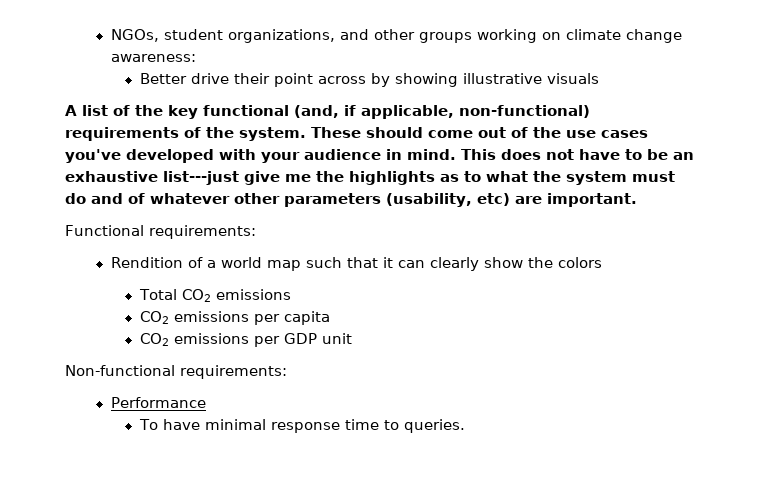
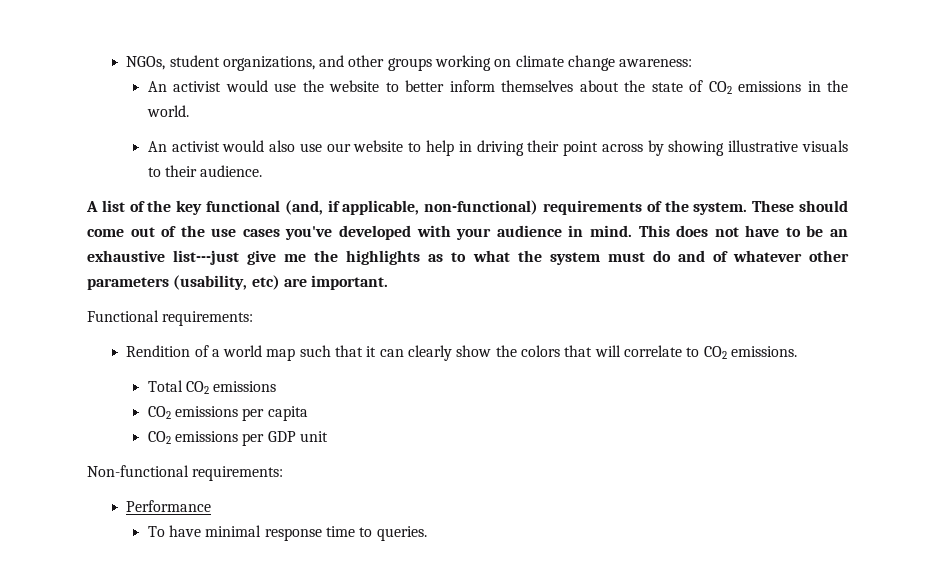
- Better drive their point across by showing illustrative visuals
+ An activist would use the website to better inform themselves about the state of CO2 emissions in the world.
+ An activist would also use our website to help in driving their point across by showing illustrative visuals to their audience.
- Rendition of a world map such that it can clearly show the colors
+ Rendition of a world map such that it can clearly show the colors that will correlate to CO2 emissions.

